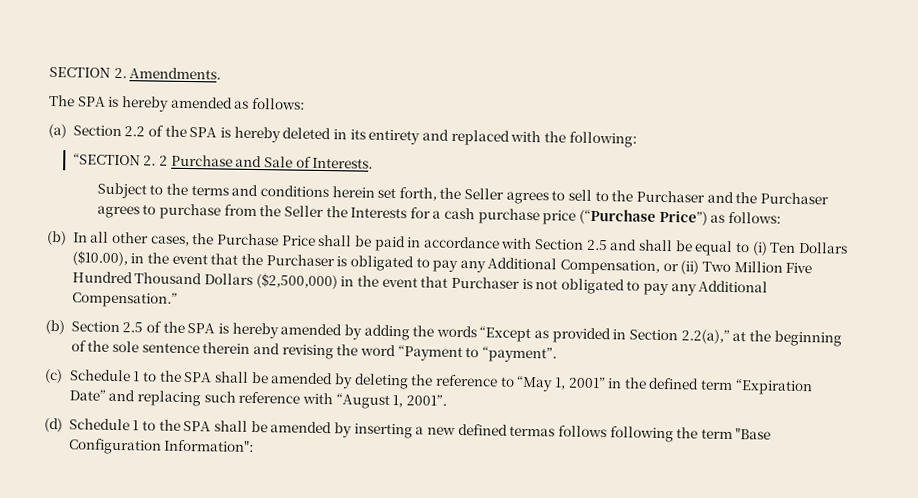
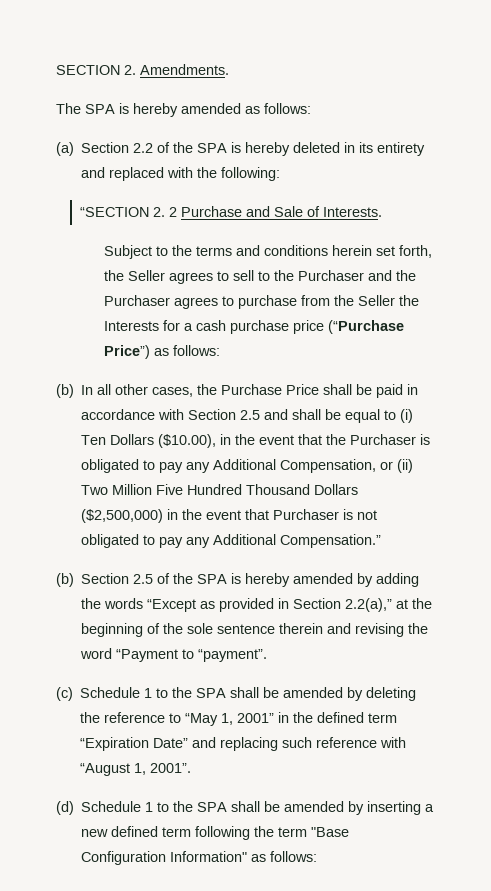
- (d) Schedule 1 to the SPA shall be amended by inserting a new defined termas follows following the term "Base Configuration Information":
+ (d) Schedule 1 to the SPA shall be amended by inserting a new defined term following the term "Base Configuration Information" as follows:

